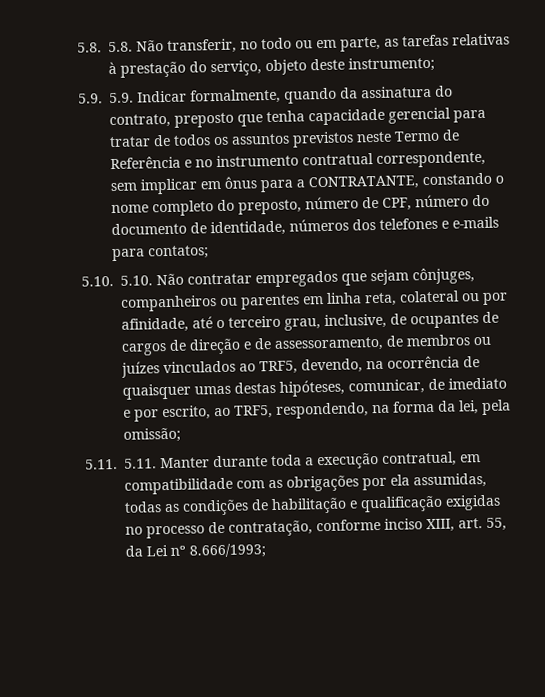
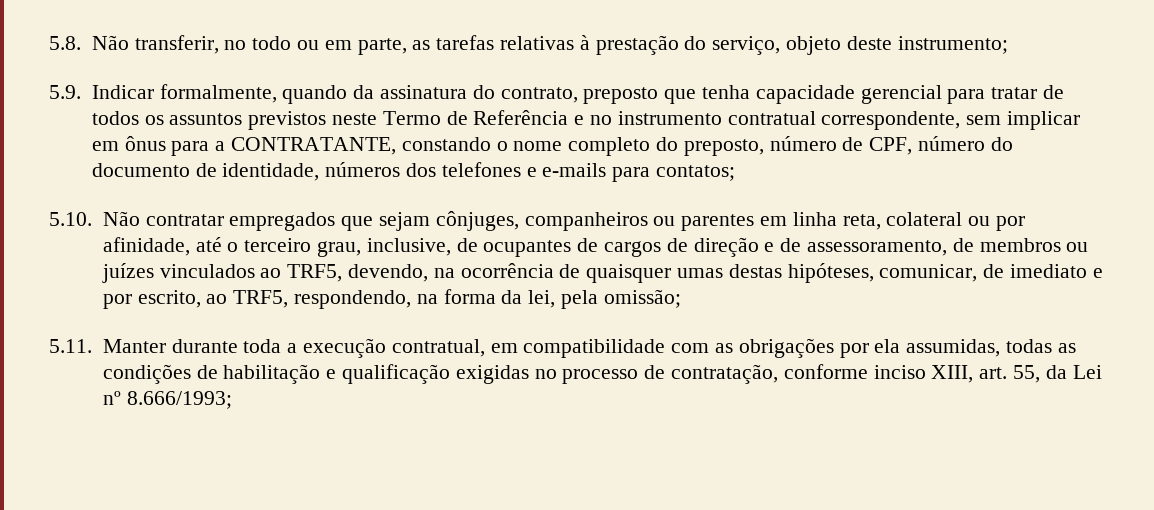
- 5.8. 5.8. Não transferir, no todo ou em parte, as tarefas relativas à prestação do serviço, objeto deste instrumento;
+ 5.8. Não transferir, no todo ou em parte, as tarefas relativas à prestação do serviço, objeto deste instrumento;
- 5.9. 5.9. Indicar formalmente, quando da assinatura do contrato, preposto que tenha capacidade gerencial para tratar de todos os assuntos previstos neste Termo de Referência e no instrumento contratual correspondente, sem implicar em ônus para a CONTRATANTE, constando o nome completo do preposto, número de CPF, número do documento de identidade, números dos telefones e e-mails para contatos;
+ 5.9. Indicar formalmente, quando da assinatura do contrato, preposto que tenha capacidade gerencial para tratar de todos os assuntos previstos neste Termo de Referência e no instrumento contratual correspondente, sem implicar em ônus para a CONTRATANTE, constando o nome completo do preposto, número de CPF, número do documento de identidade, números dos telefones e e-mails para contatos;
- 5.10. 5.10. Não contratar empregados que sejam cônjuges, companheiros ou parentes em linha reta, colateral ou por afinidade, até o terceiro grau, inclusive, de ocupantes de cargos de direção e de assessoramento, de membros ou juízes vinculados ao TRF5, devendo, na ocorrência de quaisquer umas destas hipóteses, comunicar, de imediato e por escrito, ao TRF5, respondendo, na forma da lei, pela omissão;
+ 5.10. Não contratar empregados que sejam cônjuges, companheiros ou parentes em linha reta, colateral ou por afinidade, até o terceiro grau, inclusive, de ocupantes de cargos de direção e de assessoramento, de membros ou juízes vinculados ao TRF5, devendo, na ocorrência de quaisquer umas destas hipóteses, comunicar, de imediato e por escrito, ao TRF5, respondendo, na forma da lei, pela omissão;
- 5.11. 5.11. Manter durante toda a execução contratual, em compatibilidade com as obrigações por ela assumidas, todas as condições de habilitação e qualificação exigidas no processo de contratação, conforme inciso XIII, art. 55, da Lei nº 8.666/1993;
+ 5.11. Manter durante toda a execução contratual, em compatibilidade com as obrigações por ela assumidas, todas as condições de habilitação e qualificação exigidas no processo de contratação, conforme inciso XIII, art. 55, da Lei nº 8.666/1993;

